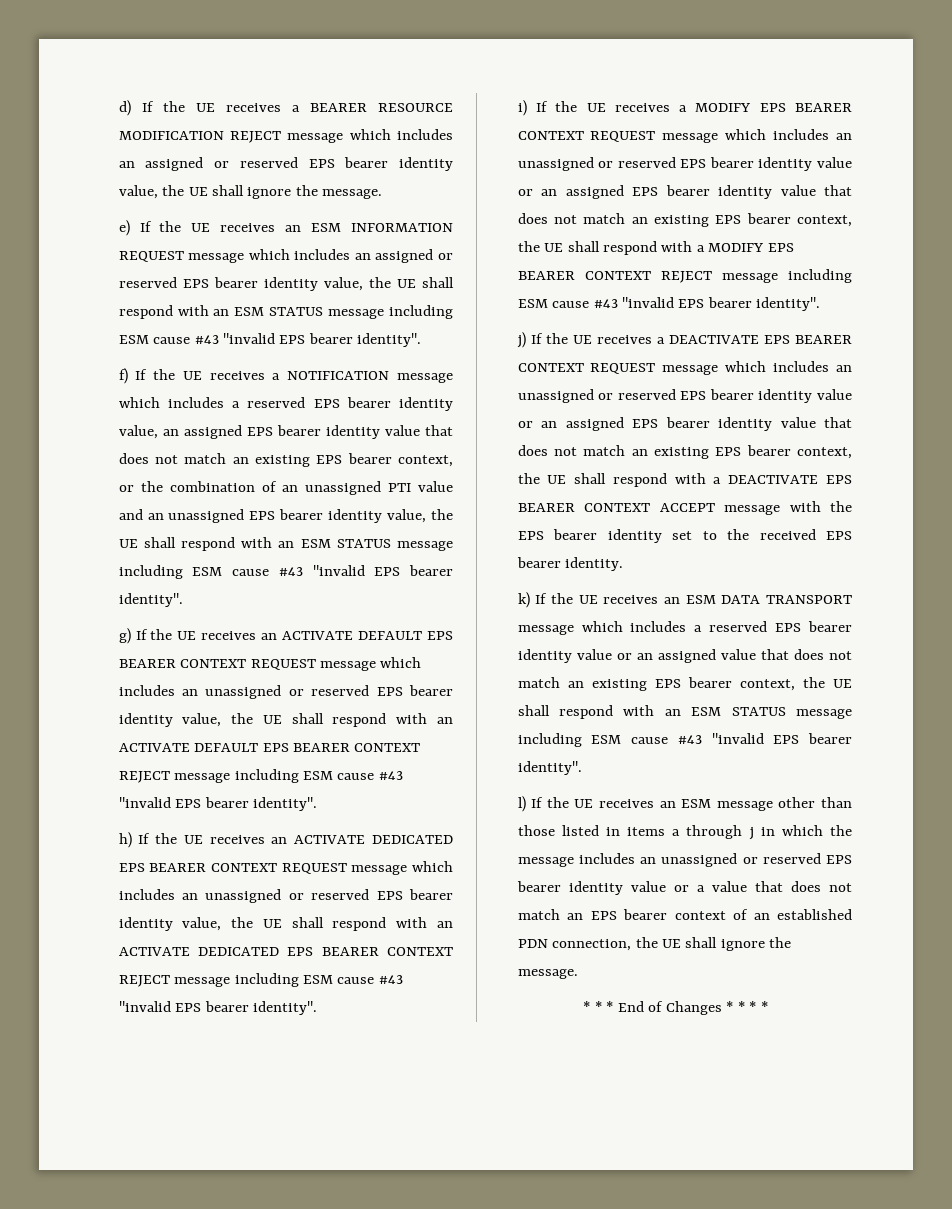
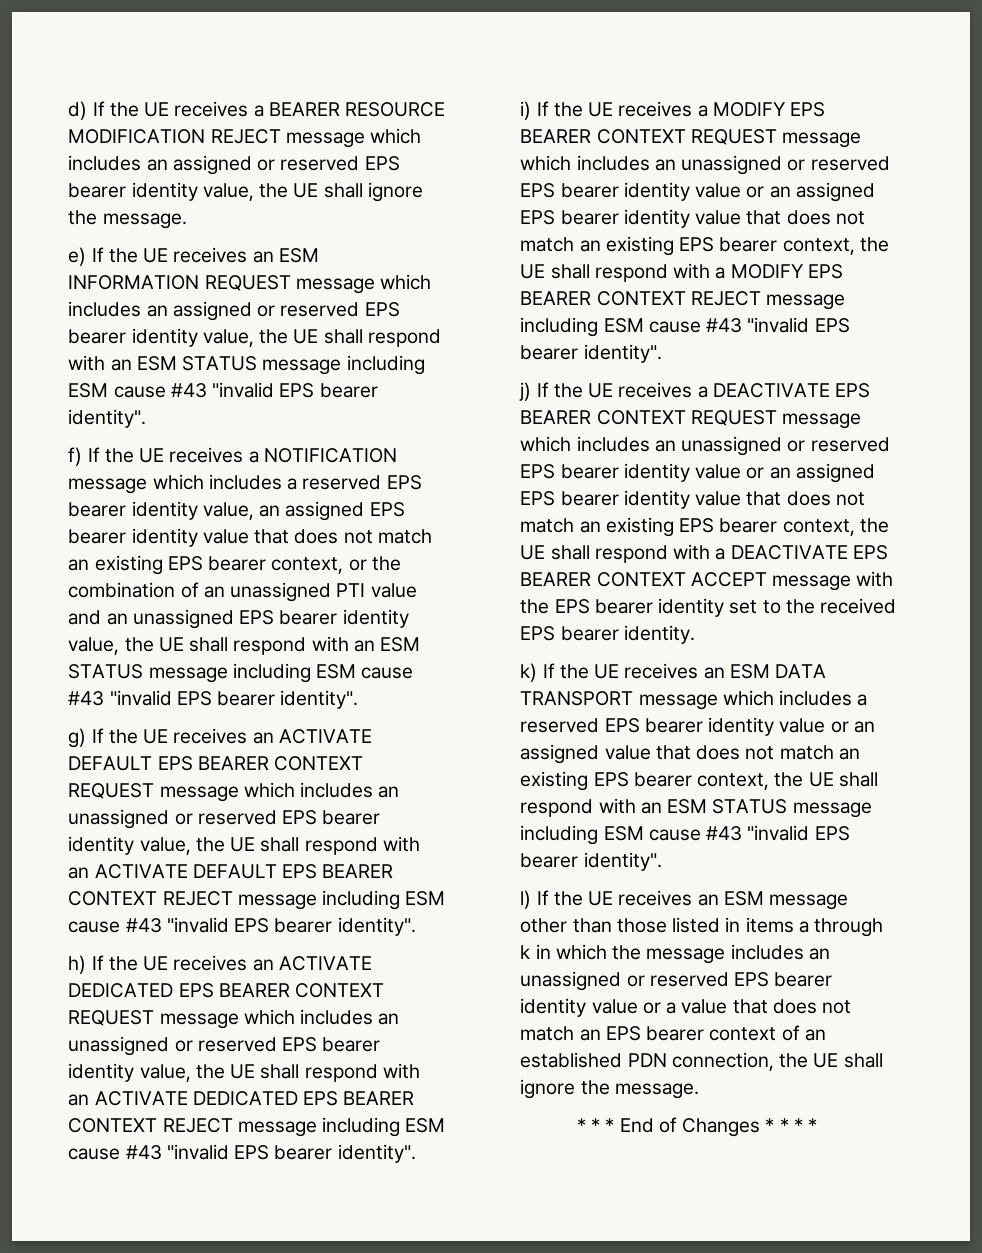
- l) If the UE receives an ESM message other than those listed in items a through j in which the message includes an unassigned or reserved EPS bearer identity value or a value that does not match an EPS bearer context of an established PDN connection, the UE shall ignore the message.
+ l) If the UE receives an ESM message other than those listed in items a through k in which the message includes an unassigned or reserved EPS bearer identity value or a value that does not match an EPS bearer context of an established PDN connection, the UE shall ignore the message.

